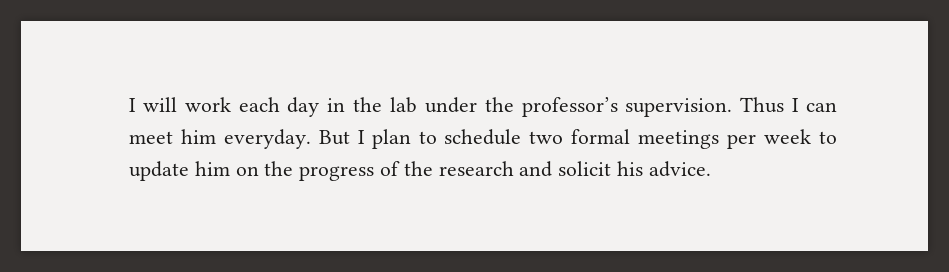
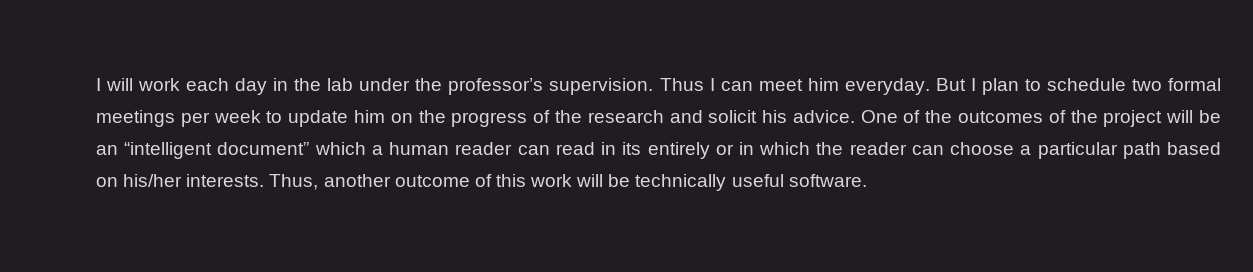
+ One of the outcomes of the project will be an “intelligent document” which a human reader can read in its entirely or in which the reader can choose a particular path based on his/her interests. Thus, another outcome of this work will be technically useful software.

